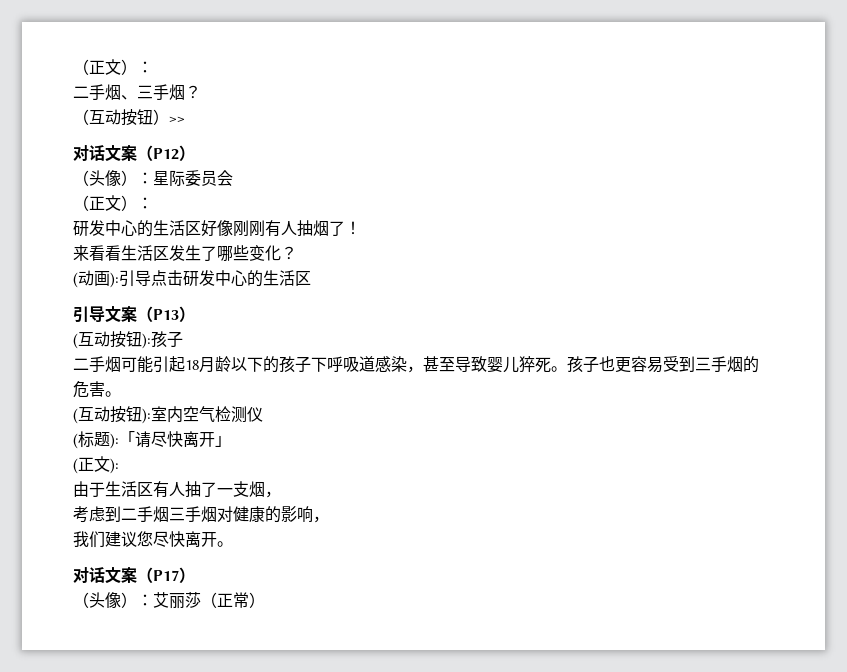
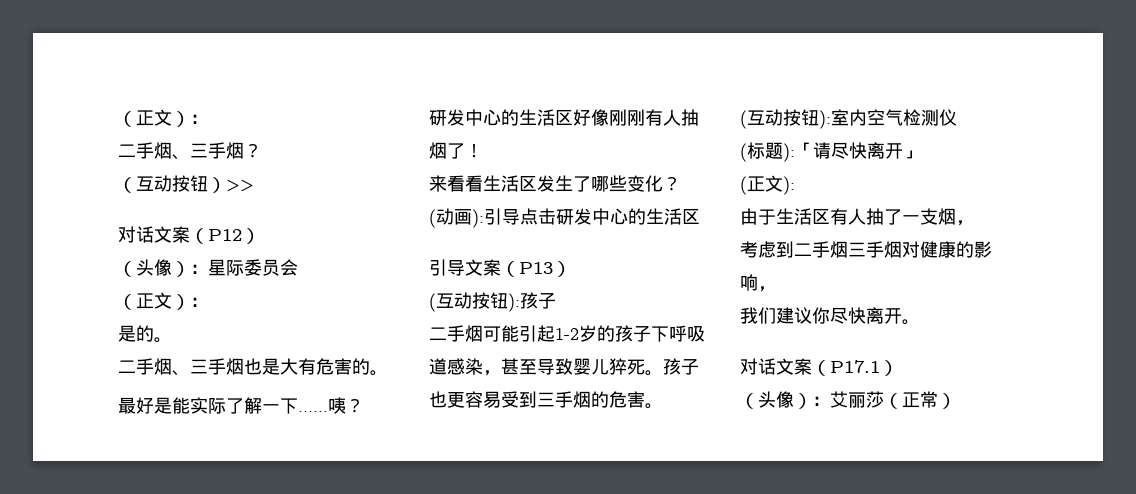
+ 是的。
+ 二手烟、三手烟也是大有危害的。
+ 最好是能实际了解一下……咦？
- 二手烟可能引起18月龄以下的孩子下呼吸道感染，甚至导致婴儿猝死。
+ 二手烟可能引起1-2岁的孩子下呼吸道感染，甚至导致婴儿猝死。
- 我们建议您尽快离开。
+ 我们建议你尽快离开。
- 对话文案（P17）
+ 对话文案（P17.1）

